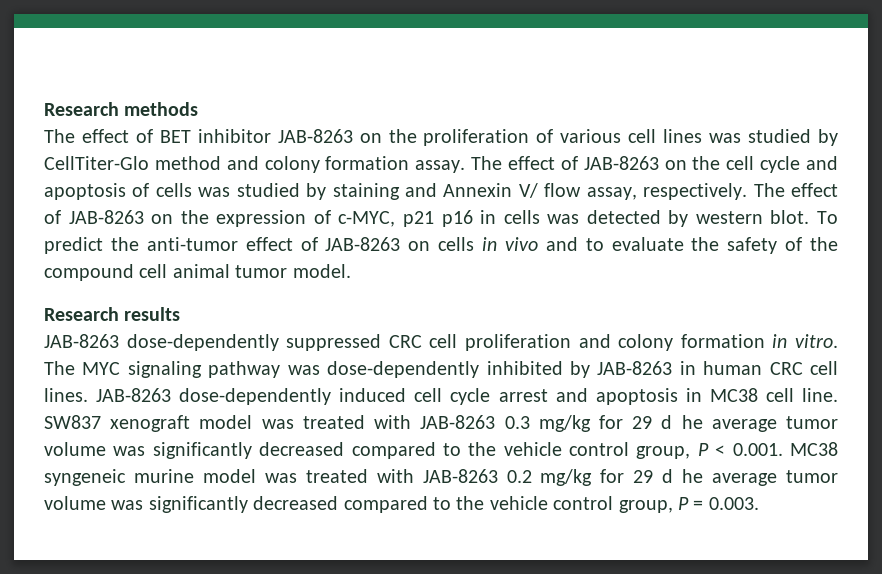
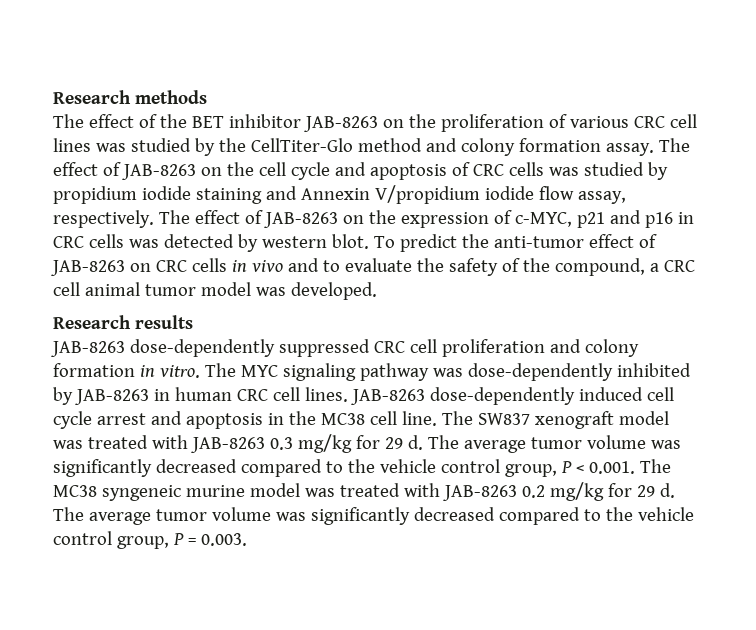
- The effect of BET inhibitor JAB-8263 on the proliferation of various cell lines was studied by CellTiter-Glo method and colony formation assay.
+ The effect of the BET inhibitor JAB-8263 on the proliferation of various CRC cell lines was studied by the CellTiter-Glo method and colony formation assay.
- The effect of JAB-8263 on the cell cycle and apoptosis of cells was studied by staining and Annexin V/ flow assay, respectively.
+ The effect of JAB-8263 on the cell cycle and apoptosis of CRC cells was studied by propidium iodide staining and Annexin V/propidium iodide flow assay, respectively.
- The effect of JAB-8263 on the expression of c-MYC, p21 p16 in cells was detected by western blot.
+ The effect of JAB-8263 on the expression of c-MYC, p21 and p16 in CRC cells was detected by western blot.
- To predict the anti-tumor effect of JAB-8263 on cells in vivo and to evaluate the safety of the compound cell animal tumor model.
+ To predict the anti-tumor effect of JAB-8263 on CRC cells in vivo and to evaluate the safety of the compound, a CRC cell animal tumor model was developed.
- JAB-8263 dose-dependently induced cell cycle arrest and apoptosis in MC38 cell line.
+ JAB-8263 dose-dependently induced cell cycle arrest and apoptosis in the MC38 cell line.
- SW837 xenograft model was treated with JAB-8263 0.3 mg/kg for 29 d he average tumor volume was significantly decreased compared to the vehicle control group, P < 0.001. MC38 syngeneic murine model was treated with JAB-8263 0.2 mg/kg for 29 d he average tumor volume was significantly decreased compared to the vehicle control group, P = 0.003.
+ The SW837 xenograft model was treated with JAB-8263 0.3 mg/kg for 29 d. The average tumor volume was significantly decreased compared to the vehicle control group, P < 0.001. The MC38 syngeneic murine model was treated with JAB-8263 0.2 mg/kg for 29 d. The average tumor volume was significantly decreased compared to the vehicle control group, P = 0.003.

